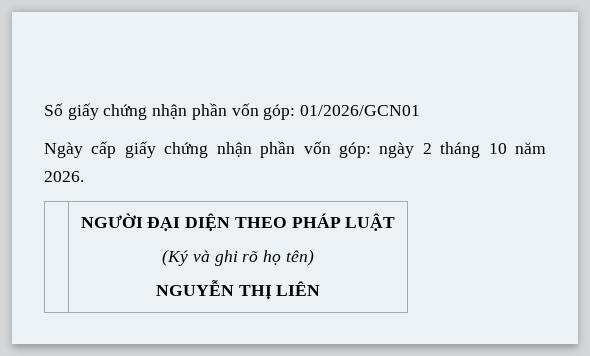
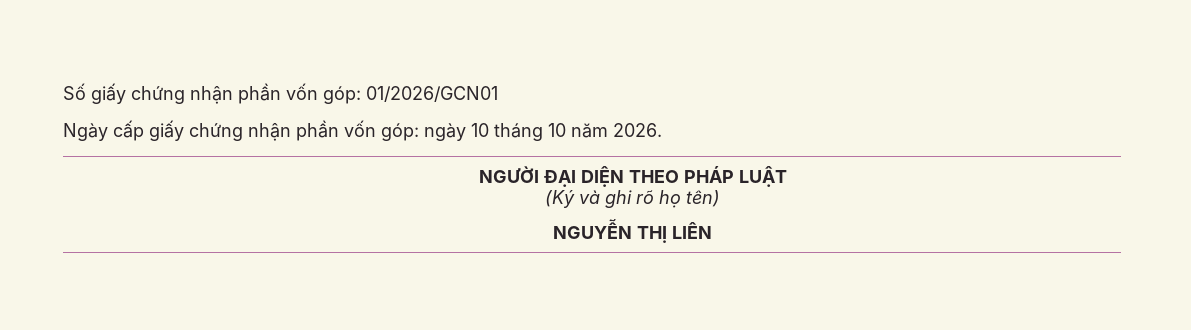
- Ngày cấp giấy chứng nhận phần vốn góp: ngày 2 tháng 10 năm 2026.
+ Ngày cấp giấy chứng nhận phần vốn góp: ngày 10 tháng 10 năm 2026.

